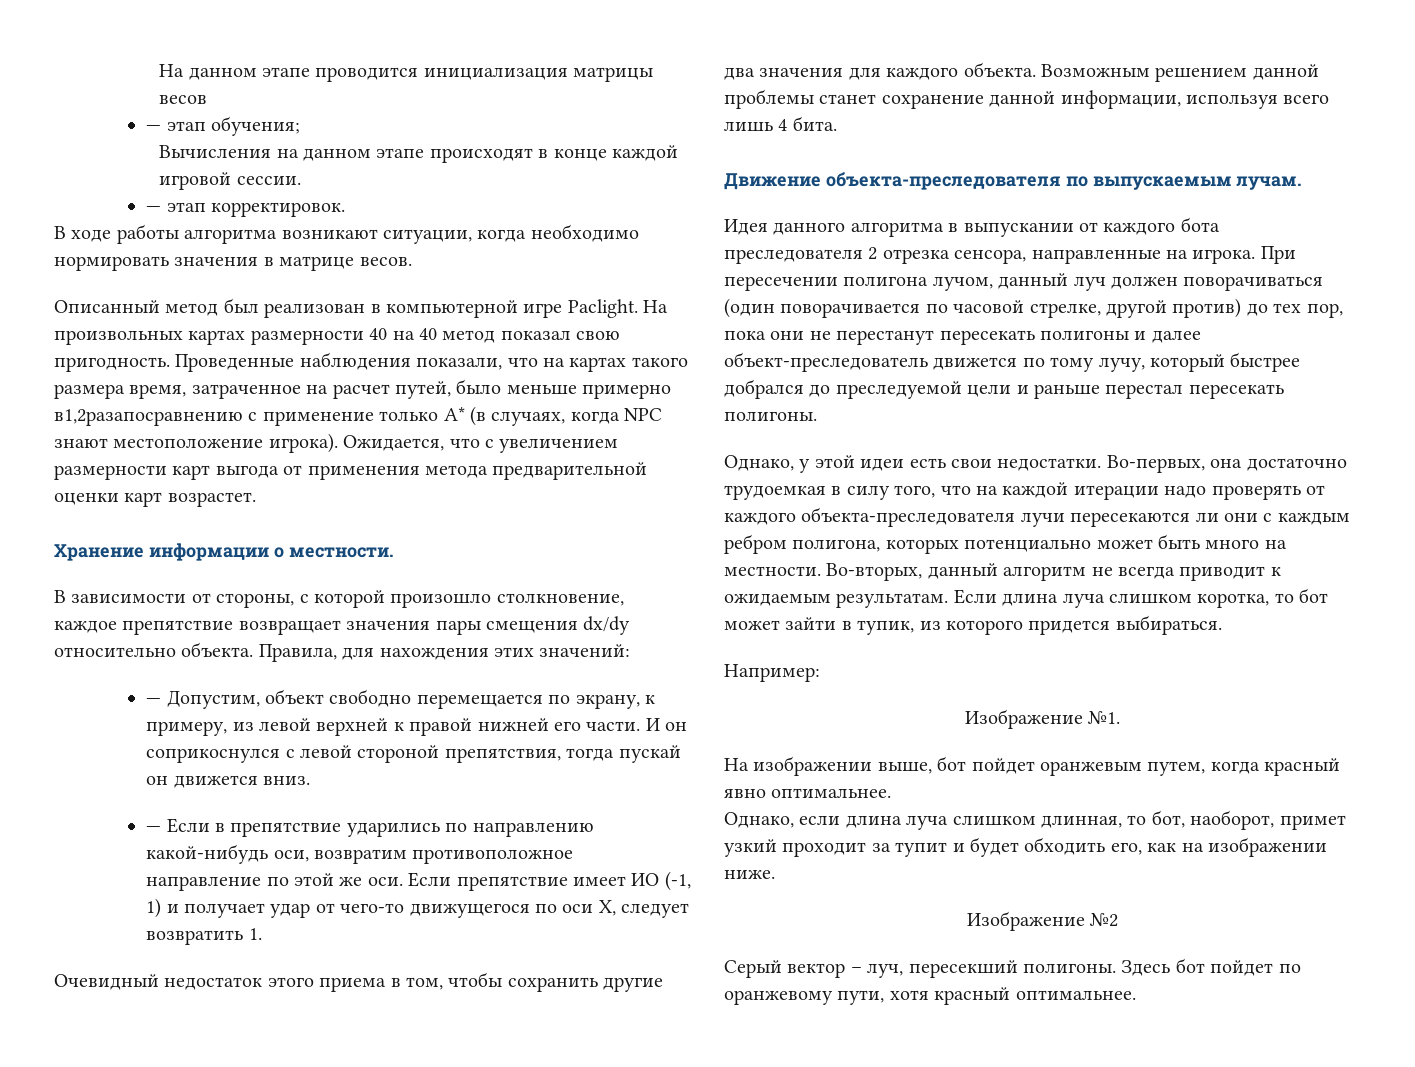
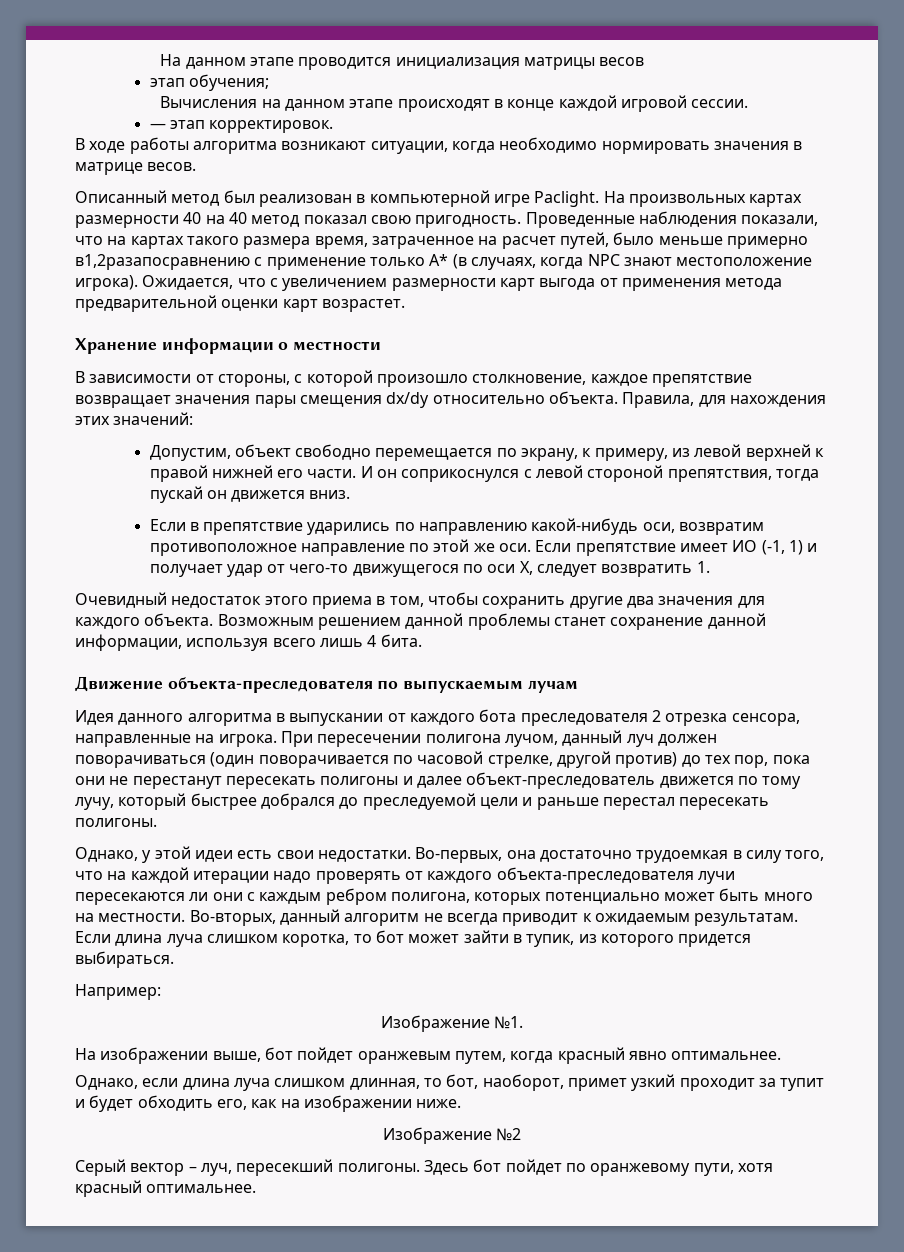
- — этап обучения;
+ этап обучения;
- Хранение информации о местности.
+ Хранение информации о местности
- — Допустим, объект свободно перемещается по экрану, к примеру, из левой верхней к правой нижней его части.
+ Допустим, объект свободно перемещается по экрану, к примеру, из левой верхней к правой нижней его части.
- — Если в препятствие ударились по направлению какой-нибудь оси, возвратим противоположное направление по этой же оси.
+ Если в препятствие ударились по направлению какой-нибудь оси, возвратим противоположное направление по этой же оси.
- Движение объекта-преследователя по выпускаемым лучам.
+ Движение объекта-преследователя по выпускаемым лучам

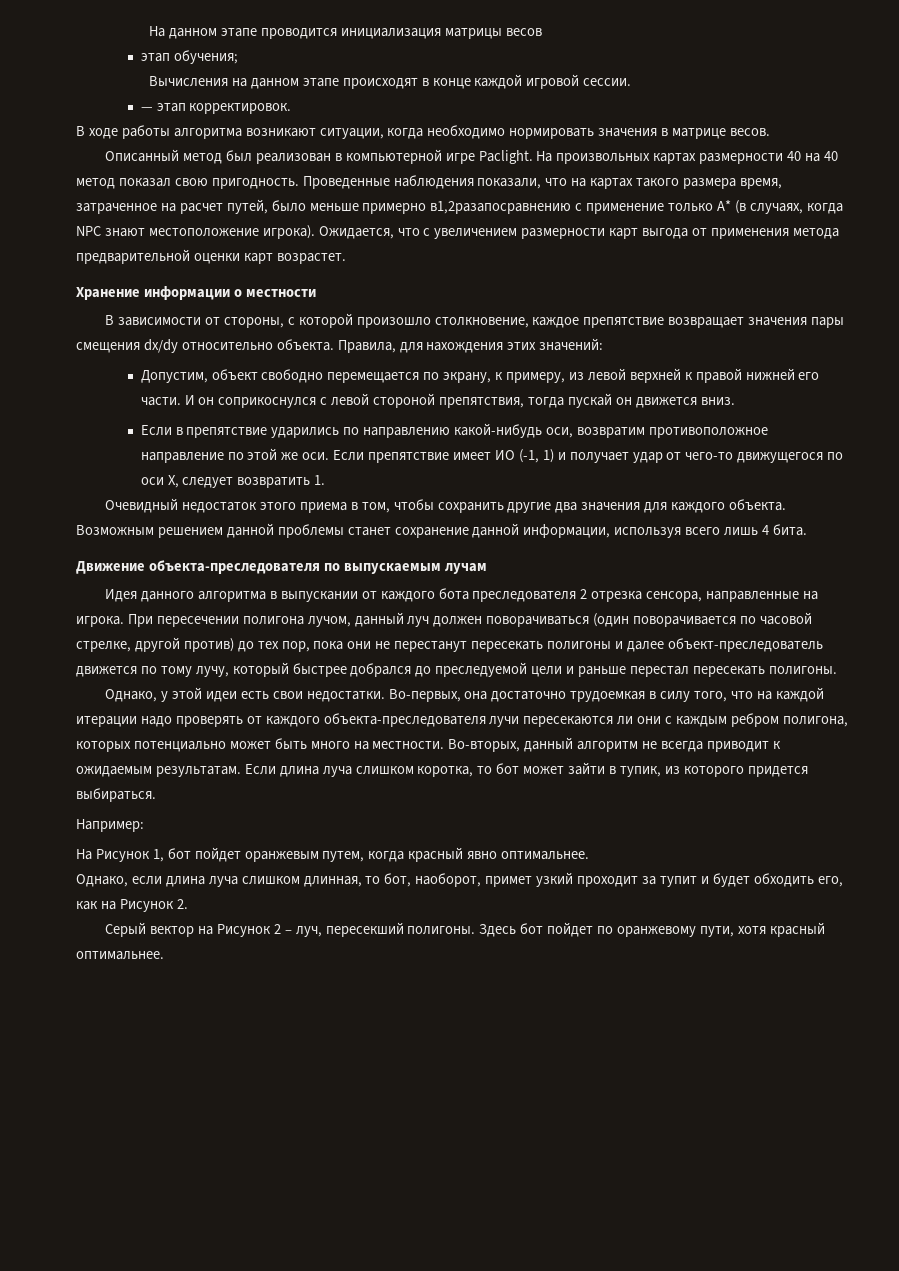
- Изображение №1.
- На изображении выше, бот пойдет оранжевым путем, когда красный явно оптимальнее.
+ На Рисунок 1, бот пойдет оранжевым путем, когда красный явно оптимальнее.
- Однако, если длина луча слишком длинная, то бот, наоборот, примет узкий проходит за тупит и будет обходить его, как на изображении ниже.
- Изображение №2
+ Однако, если длина луча слишком длинная, то бот, наоборот, примет узкий проходит за тупит и будет обходить его, как на Рисунок 2.
- Серый вектор – луч, пересекший полигоны.
+ Серый вектор на Рисунок 2 – луч, пересекший полигоны.

